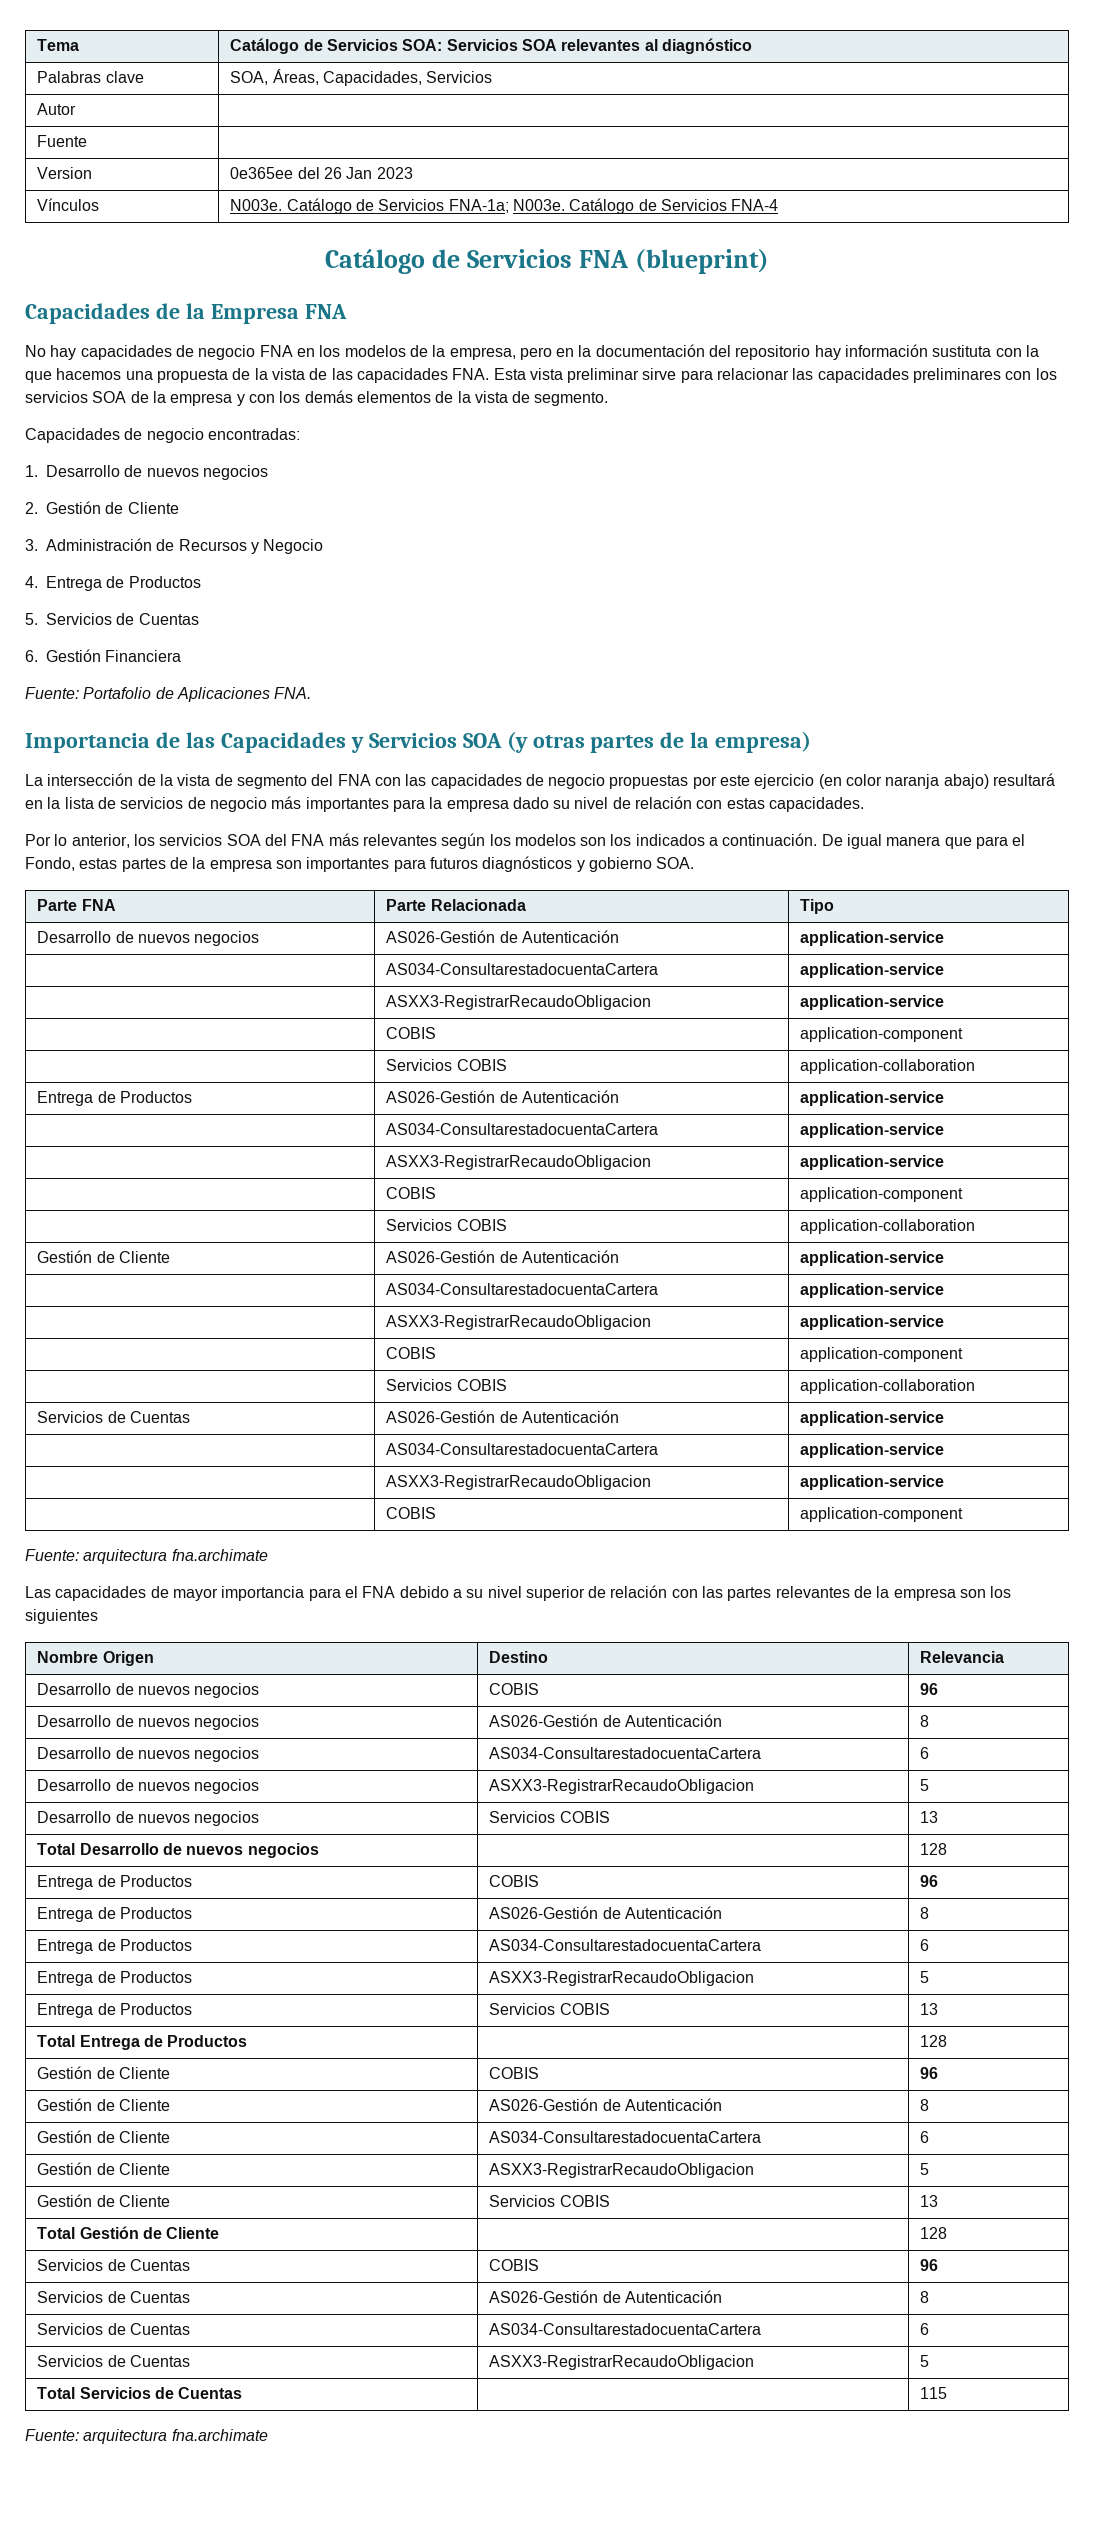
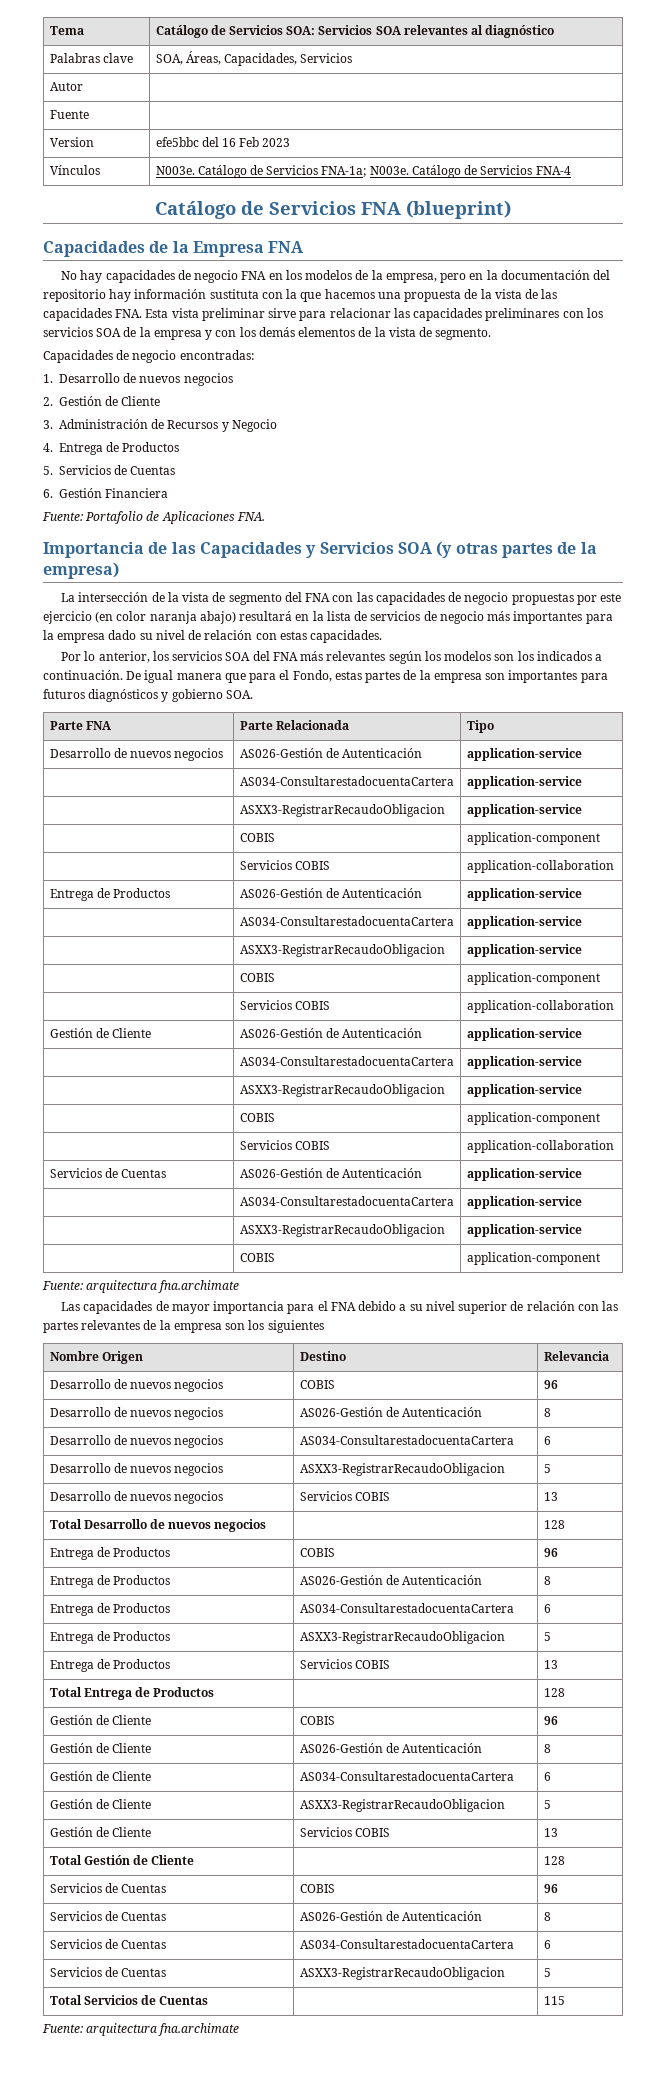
- Version | 0e365ee del 26 Jan 2023
+ Version | efe5bbc del 16 Feb 2023

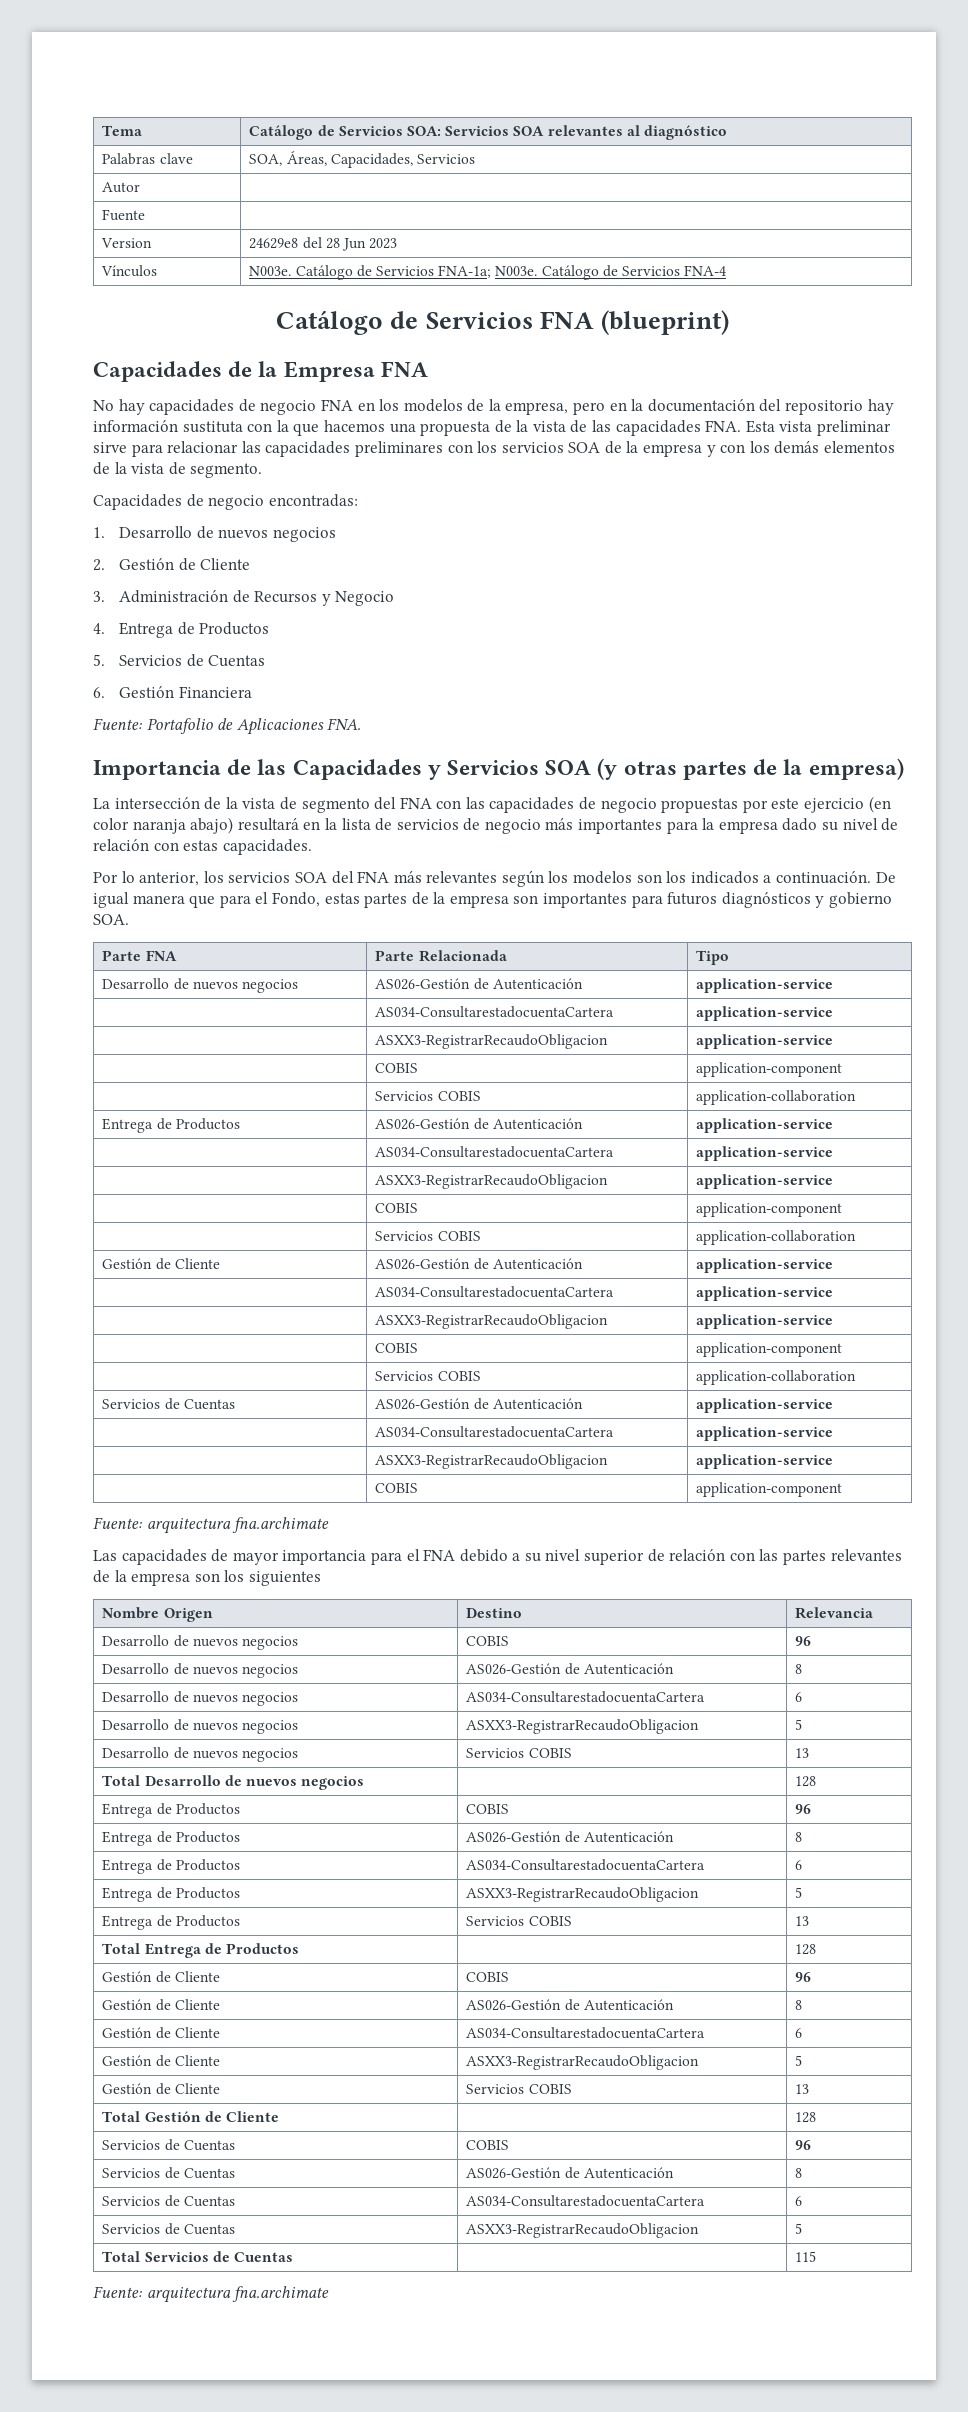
- Version | efe5bbc del 16 Feb 2023
+ Version | 24629e8 del 28 Jun 2023

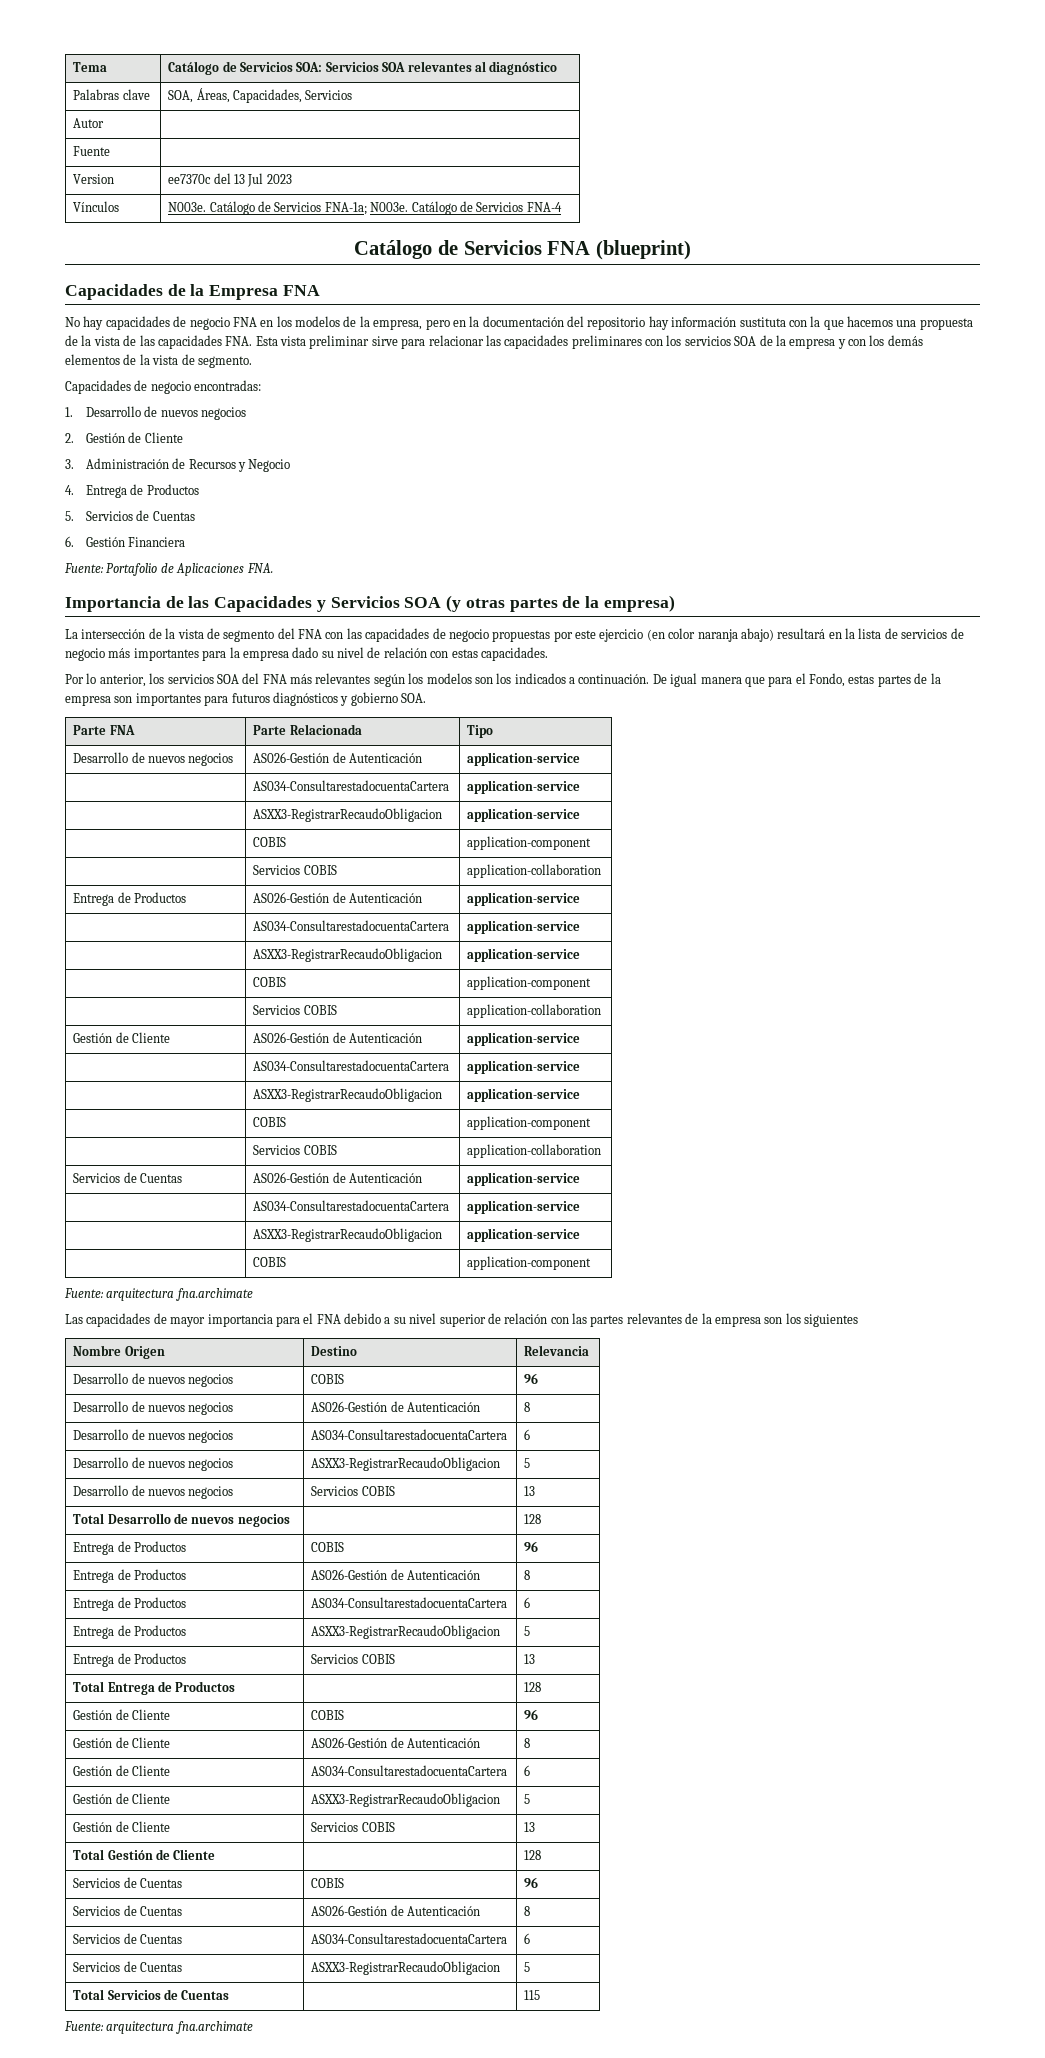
- Version | 24629e8 del 28 Jun 2023
+ Version | ee7370c del 13 Jul 2023

